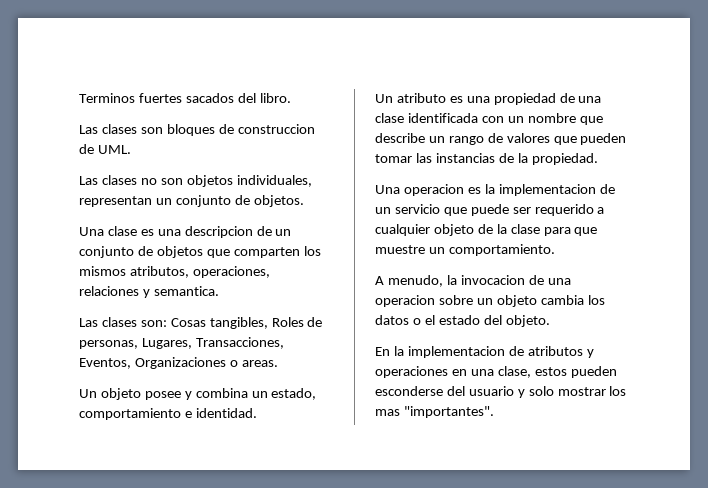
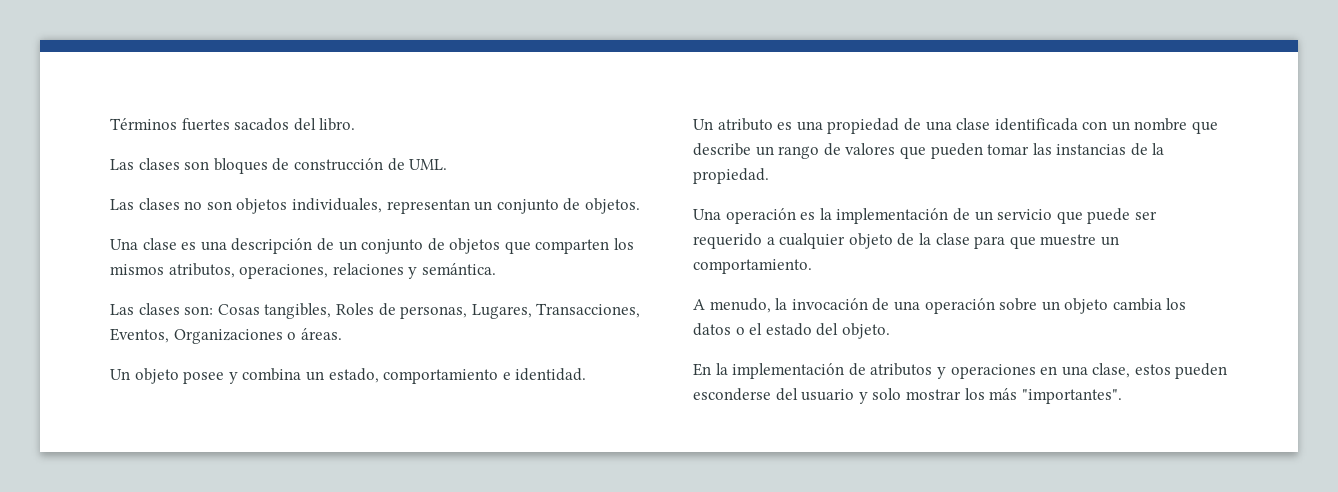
- Terminos fuertes sacados del libro.
+ Términos fuertes sacados del libro.
- Las clases son bloques de construccion de UML.
+ Las clases son bloques de construcción de UML.
- Una clase es una descripcion de un conjunto de objetos que comparten los mismos atributos, operaciones, relaciones y semantica.
+ Una clase es una descripción de un conjunto de objetos que comparten los mismos atributos, operaciones, relaciones y semántica.
- Las clases son: Cosas tangibles, Roles de personas, Lugares, Transacciones, Eventos, Organizaciones o areas.
+ Las clases son: Cosas tangibles, Roles de personas, Lugares, Transacciones, Eventos, Organizaciones o áreas.
- Una operacion es la implementacion de un servicio que puede ser requerido a cualquier objeto de la clase para que muestre un comportamiento.
+ Una operación es la implementación de un servicio que puede ser requerido a cualquier objeto de la clase para que muestre un comportamiento.
- A menudo, la invocacion de una operacion sobre un objeto cambia los datos o el estado del objeto.
+ A menudo, la invocación de una operación sobre un objeto cambia los datos o el estado del objeto.
- En la implementacion de atributos y operaciones en una clase, estos pueden esconderse del usuario y solo mostrar los mas "importantes".
+ En la implementación de atributos y operaciones en una clase, estos pueden esconderse del usuario y solo mostrar los más "importantes".

